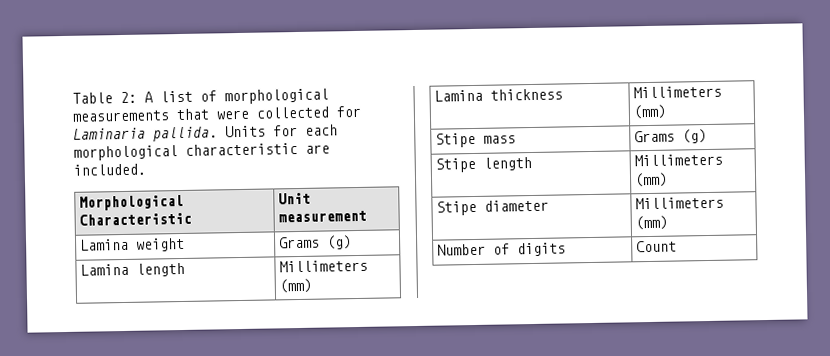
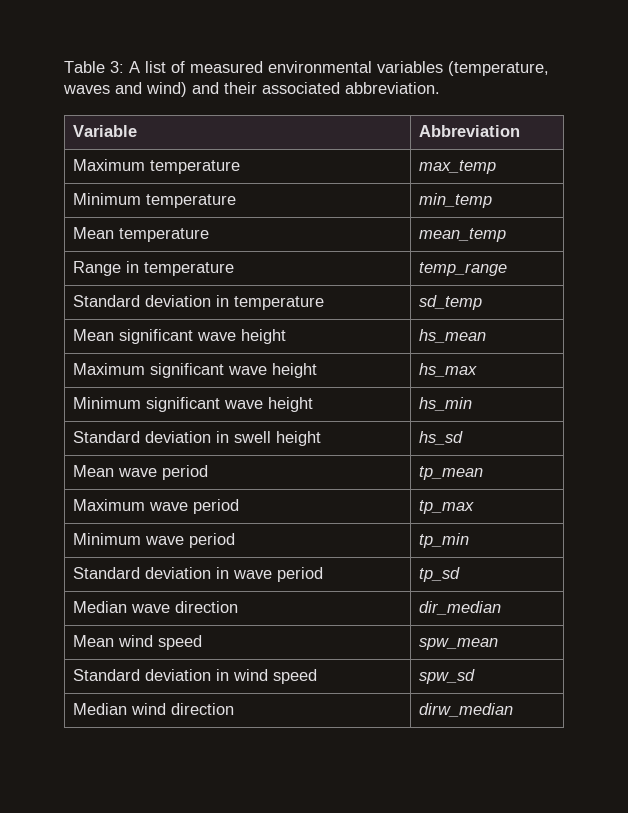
- Table 2: A list of morphological measurements that were collected for Laminaria pallida. Units for each morphological characteristic are included.
- Morphological Characteristic | Unit measurement
- Lamina weight | Grams (g)
- Lamina length | Millimeters (mm)
- Lamina thickness | Millimeters (mm)
- Stipe mass | Grams (g)
- Stipe length | Millimeters (mm)
- Stipe diameter | Millimeters (mm)
- Number of digits | Count
+ Table 3: A list of measured environmental variables (temperature, waves and wind) and their associated abbreviation.
+ Variable | Abbreviation
+ Maximum temperature | max_temp
+ Minimum temperature | min_temp
+ Mean temperature | mean_temp
+ Range in temperature | temp_range
+ Standard deviation in temperature | sd_temp
+ Mean significant wave height | hs_mean
+ Maximum significant wave height | hs_max
+ Minimum significant wave height | hs_min
+ Standard deviation in swell height | hs_sd
+ Mean wave period | tp_mean
+ Maximum wave period | tp_max
+ Minimum wave period | tp_min
+ Standard deviation in wave period | tp_sd
+ Median wave direction | dir_median
+ Mean wind speed | spw_mean
+ Standard deviation in wind speed | spw_sd
+ Median wind direction | dirw_median

